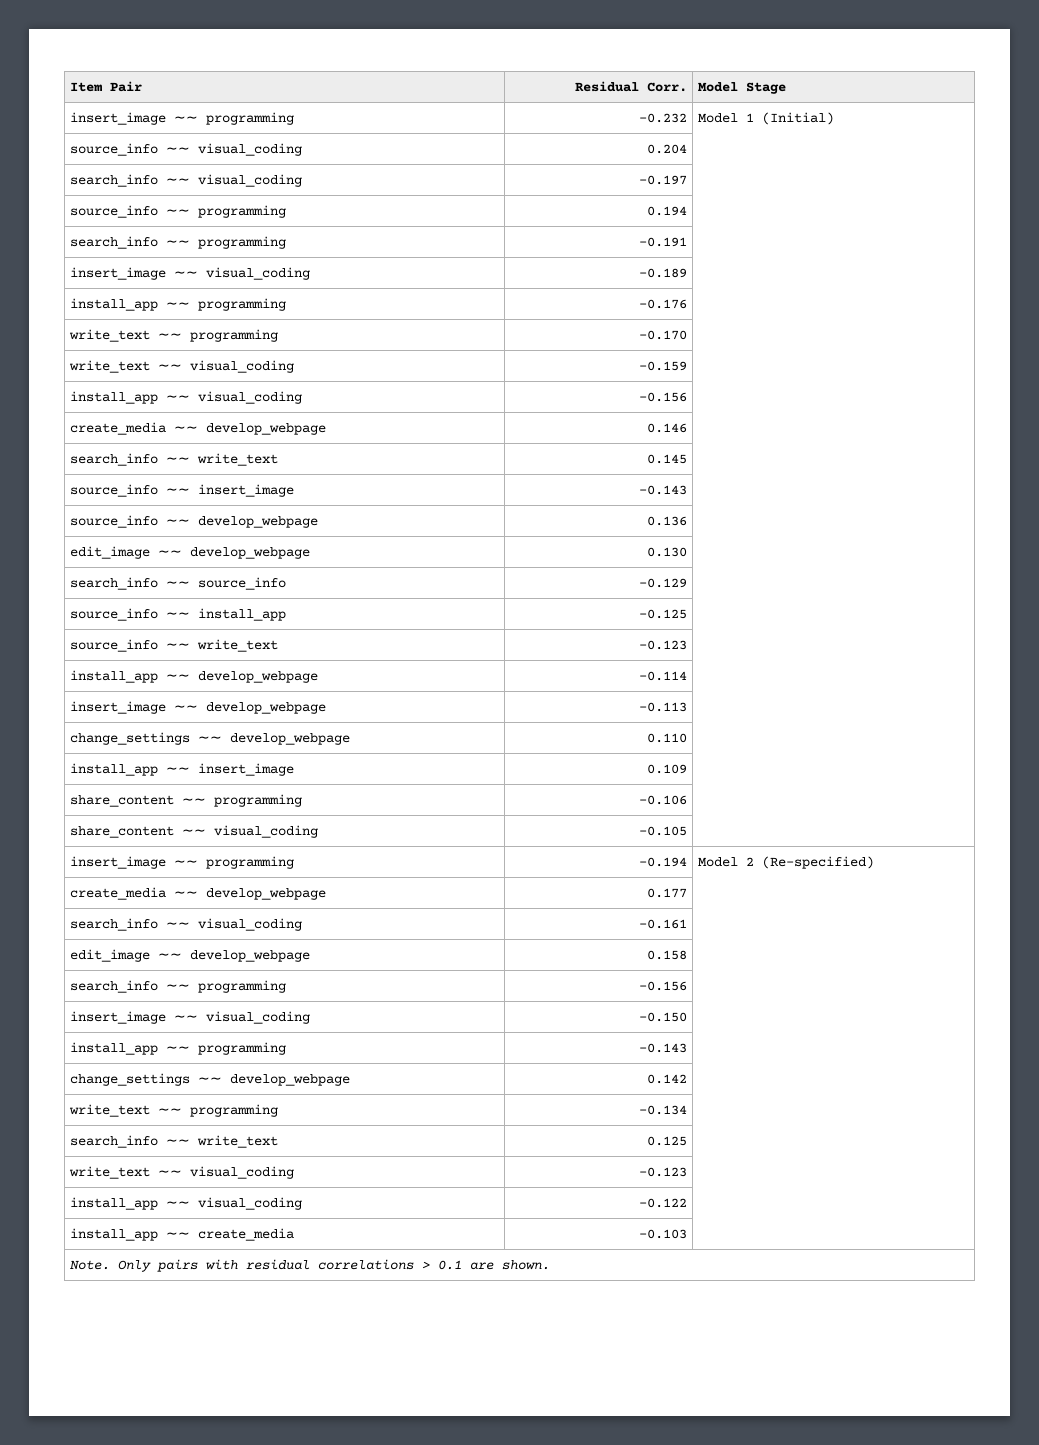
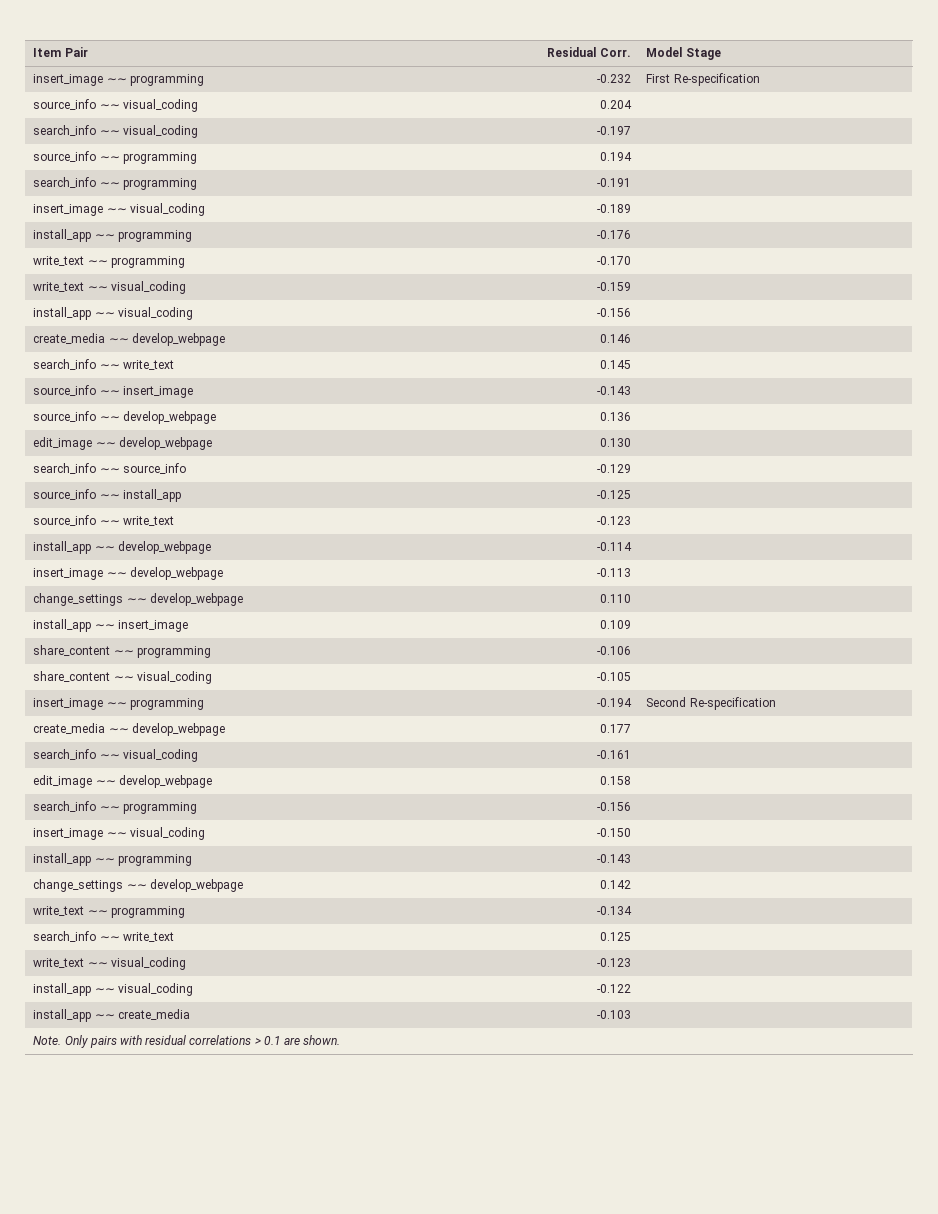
- insert_image ∼∼ programming | -0.232 | Model 1 (Initial)
+ insert_image ∼∼ programming | -0.232 | First Re-specification
- insert_image ∼∼ programming | -0.194 | Model 2 (Re-specified)
+ insert_image ∼∼ programming | -0.194 | Second Re-specification

